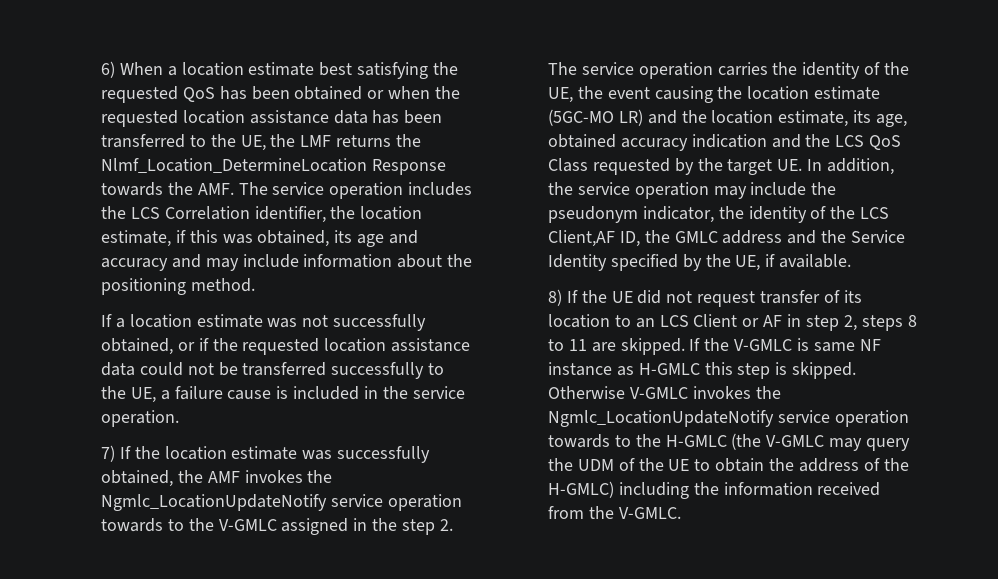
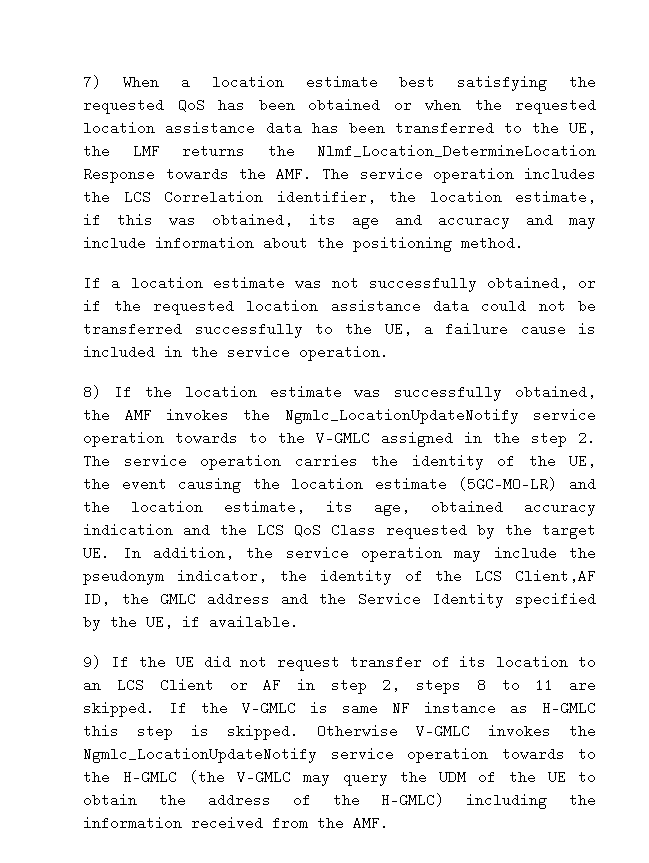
- 6) When a location estimate best satisfying the requested QoS has been obtained or when the requested location assistance data has been transferred to the UE, the LMF returns the Nlmf_Location_DetermineLocation Response towards the AMF. The service operation includes the LCS Correlation identifier, the location estimate, if this was obtained, its age and accuracy and may include information about the positioning method.
+ 7) When a location estimate best satisfying the requested QoS has been obtained or when the requested location assistance data has been transferred to the UE, the LMF returns the Nlmf_Location_DetermineLocation Response towards the AMF. The service operation includes the LCS Correlation identifier, the location estimate, if this was obtained, its age and accuracy and may include information about the positioning method.
- 7) If the location estimate was successfully obtained, the AMF invokes the Ngmlc_LocationUpdateNotify service operation towards to the V-GMLC assigned in the step 2. The service operation carries the identity of the UE, the event causing the location estimate (5GC-MO LR) and the location estimate, its age, obtained accuracy indication and the LCS QoS Class requested by the target UE. In addition, the service operation may include the pseudonym indicator, the identity of the LCS Client,AF ID, the GMLC address and the Service Identity specified by the UE, if available.
+ 8) If the location estimate was successfully obtained, the AMF invokes the Ngmlc_LocationUpdateNotify service operation towards to the V-GMLC assigned in the step 2. The service operation carries the identity of the UE, the event causing the location estimate (5GC-MO-LR) and the location estimate, its age, obtained accuracy indication and the LCS QoS Class requested by the target UE. In addition, the service operation may include the pseudonym indicator, the identity of the LCS Client,AF ID, the GMLC address and the Service Identity specified by the UE, if available.
- 8) If the UE did not request transfer of its location to an LCS Client or AF in step 2, steps 8 to 11 are skipped.
+ 9) If the UE did not request transfer of its location to an LCS Client or AF in step 2, steps 8 to 11 are skipped.
- Otherwise V-GMLC invokes the Ngmlc_LocationUpdateNotify service operation towards to the H-GMLC (the V-GMLC may query the UDM of the UE to obtain the address of the H-GMLC) including the information received from the V-GMLC.
+ Otherwise V-GMLC invokes the Ngmlc_LocationUpdateNotify service operation towards to the H-GMLC (the V-GMLC may query the UDM of the UE to obtain the address of the H-GMLC) including the information received from the AMF.

